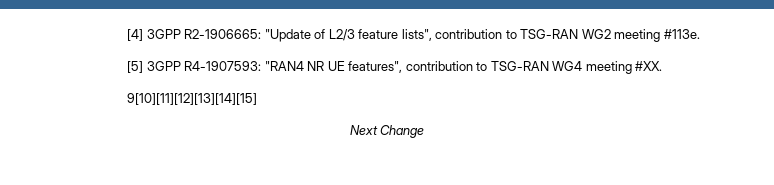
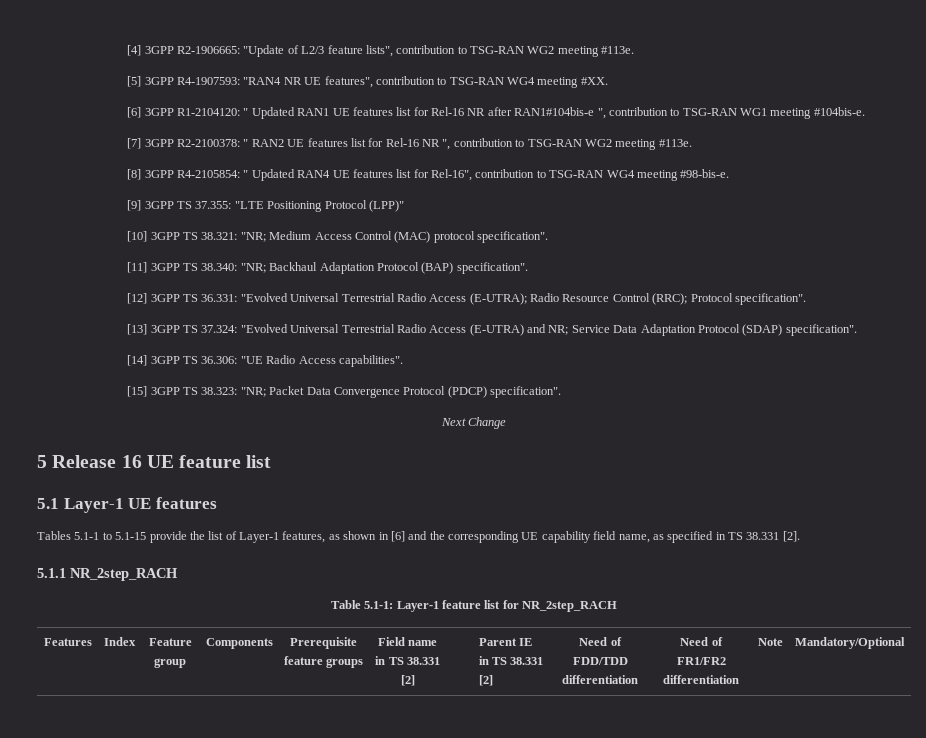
- 9[10][11][12][13][14][15]
+ [6] 3GPP R1-2104120: " Updated RAN1 UE features list for Rel-16 NR after RAN1#104bis-e ", contribution to TSG-RAN WG1 meeting #104bis-e.
+ [7] 3GPP R2-2100378: " RAN2 UE features list for Rel-16 NR ", contribution to TSG-RAN WG2 meeting #113e.
+ [8] 3GPP R4-2105854: " Updated RAN4 UE features list for Rel-16", contribution to TSG-RAN WG4 meeting #98-bis-e.
+ [9] 3GPP TS 37.355: "LTE Positioning Protocol (LPP)"
+ [10] 3GPP TS 38.321: "NR; Medium Access Control (MAC) protocol specification".
+ [11] 3GPP TS 38.340: "NR; Backhaul Adaptation Protocol (BAP) specification".
+ [12] 3GPP TS 36.331: "Evolved Universal Terrestrial Radio Access (E-UTRA); Radio Resource Control (RRC); Protocol specification".
+ [13] 3GPP TS 37.324: "Evolved Universal Terrestrial Radio Access (E-UTRA) and NR; Service Data Adaptation Protocol (SDAP) specification".
+ [14] 3GPP TS 36.306: "UE Radio Access capabilities".
+ [15] 3GPP TS 38.323: "NR; Packet Data Convergence Protocol (PDCP) specification".
  Next Change
+ 5 Release 16 UE feature list
+ 5.1 Layer-1 UE features
+ Tables 5.1-1 to 5.1-15 provide the list of Layer-1 features, as shown in [6] and the corresponding UE capability field name, as specified in TS 38.331 [2].
+ 5.1.1 NR_2step_RACH
+ Table 5.1-1: Layer-1 feature list for NR_2step_RACH
+ Features | Index | Feature group | Components | Prerequisite feature groups | Field name in TS 38.331 [2] | Parent IE in TS 38.331 [2] | Need of FDD/TDD differentiation | Need of FR1/FR2 differentiation | Note | Mandatory/Optional

